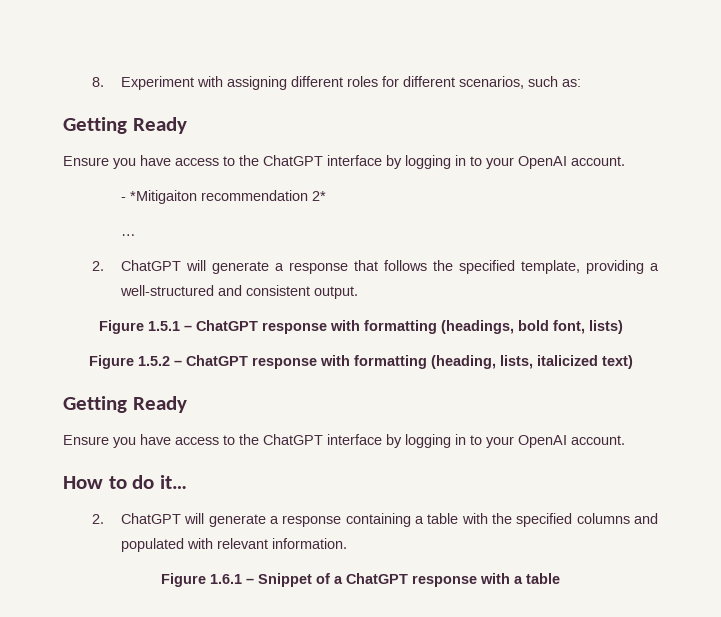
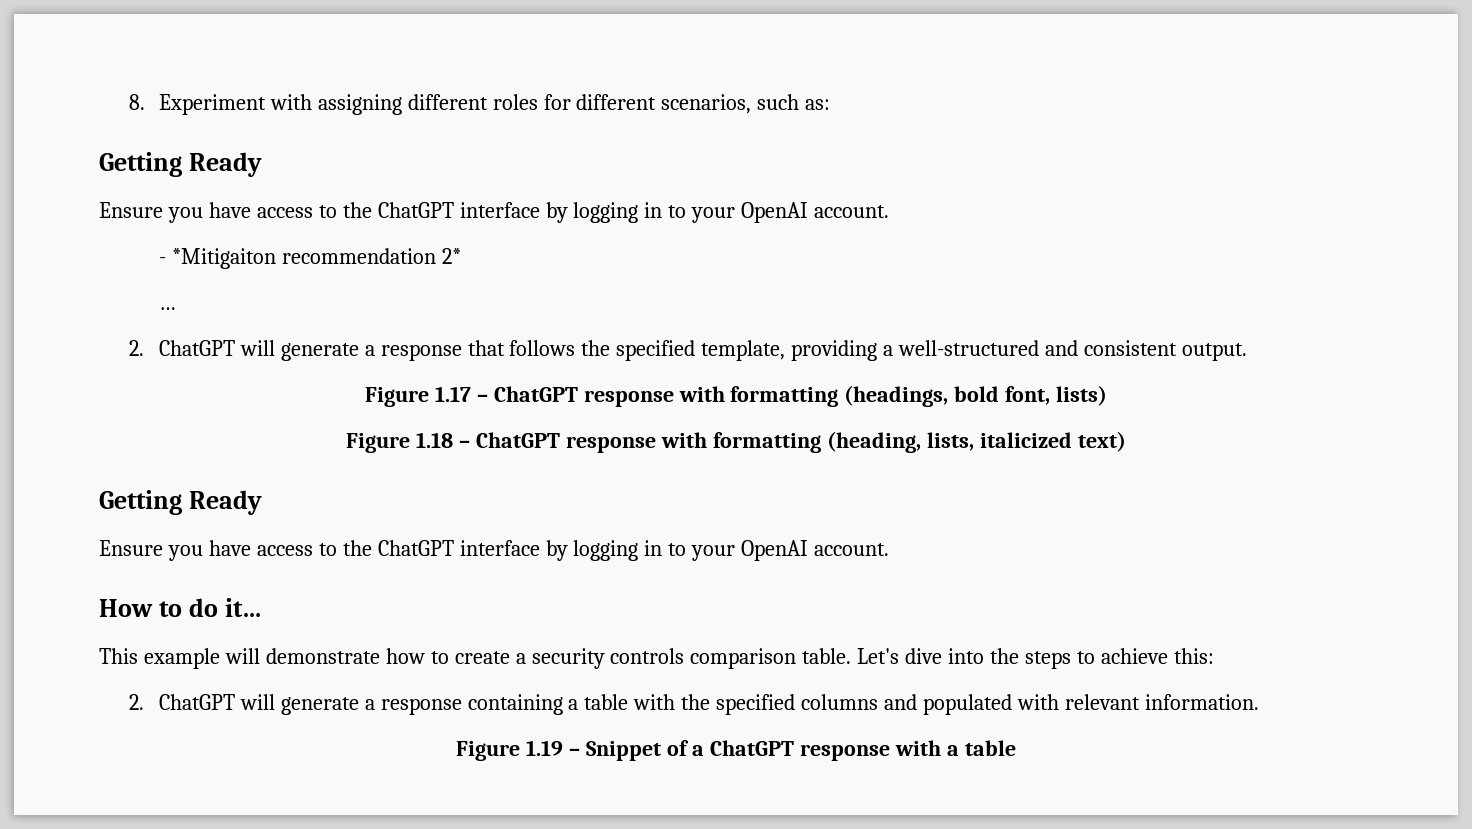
- Figure 1.5.1 – ChatGPT response with formatting (headings, bold font, lists)
+ Figure 1.17 – ChatGPT response with formatting (headings, bold font, lists)
- Figure 1.5.2 – ChatGPT response with formatting (heading, lists, italicized text)
+ Figure 1.18 – ChatGPT response with formatting (heading, lists, italicized text)
+ This example will demonstrate how to create a security controls comparison table. Let's dive into the steps to achieve this:
- Figure 1.6.1 – Snippet of a ChatGPT response with a table
+ Figure 1.19 – Snippet of a ChatGPT response with a table

